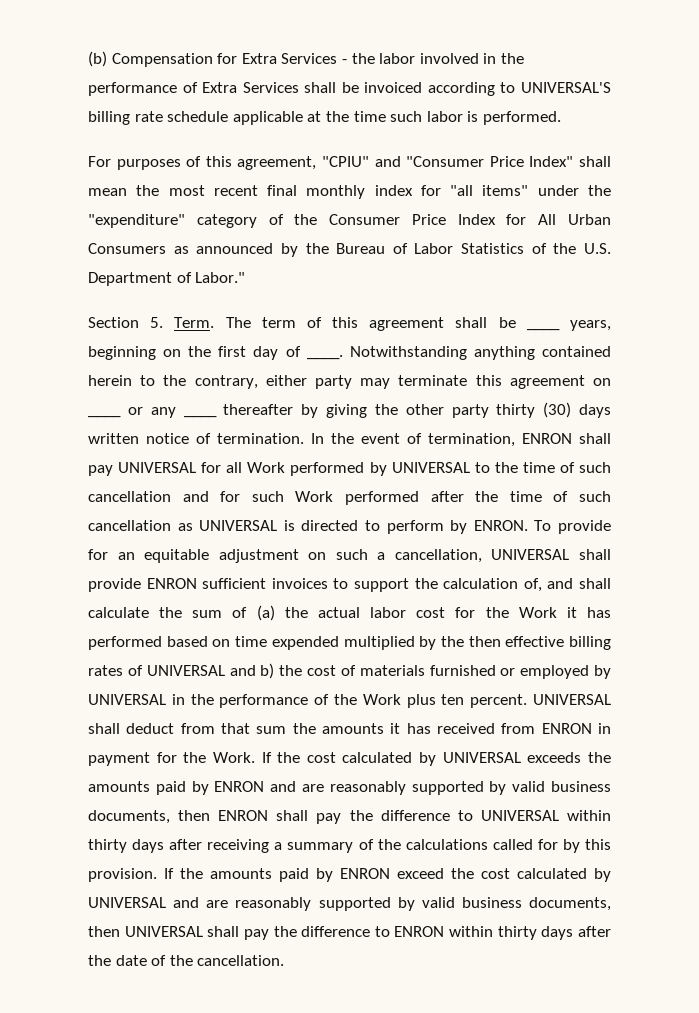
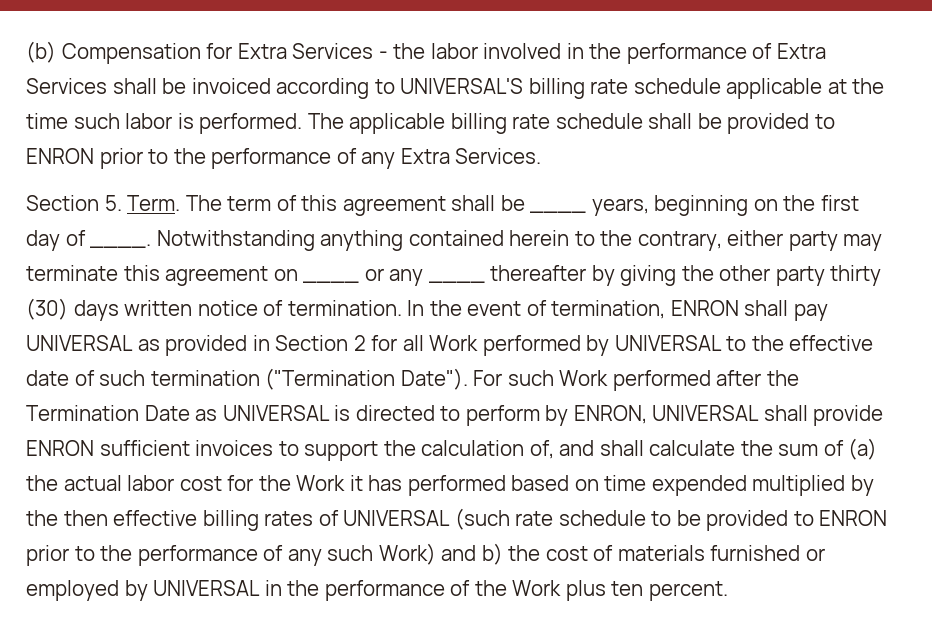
- (b) Compensation for Extra Services - the labor involved in the performance of Extra Services shall be invoiced according to UNIVERSAL'S billing rate schedule applicable at the time such labor is performed.
- For purposes of this agreement, "CPIU" and "Consumer Price Index" shall mean the most recent final monthly index for "all items" under the "expenditure" category of the Consumer Price Index for All Urban Consumers as announced by the Bureau of Labor Statistics of the U.S. Department of Labor."
+ (b) Compensation for Extra Services - the labor involved in the performance of Extra Services shall be invoiced according to UNIVERSAL'S billing rate schedule applicable at the time such labor is performed. The applicable billing rate schedule shall be provided to ENRON prior to the performance of any Extra Services.
- In the event of termination, ENRON shall pay UNIVERSAL for all Work performed by UNIVERSAL to the time of such cancellation and for such Work performed after the time of such cancellation as UNIVERSAL is directed to perform by ENRON. To provide for an equitable adjustment on such a cancellation, UNIVERSAL shall provide ENRON sufficient invoices to support the calculation of, and shall calculate the sum of (a) the actual labor cost for the Work it has performed based on time expended multiplied by the then effective billing rates of UNIVERSAL and b) the cost of materials furnished or employed by UNIVERSAL in the performance of the Work plus ten percent. UNIVERSAL shall deduct from that sum the amounts it has received from ENRON in payment for the Work. If the cost calculated by UNIVERSAL exceeds the amounts paid by ENRON and are reasonably supported by valid business documents, then ENRON shall pay the difference to UNIVERSAL within thirty days after receiving a summary of the calculations called for by this provision. If the amounts paid by ENRON exceed the cost calculated by UNIVERSAL and are reasonably supported by valid business documents, then UNIVERSAL shall pay the difference to ENRON within thirty days after the date of the cancellation.
+ In the event of termination, ENRON shall pay UNIVERSAL as provided in Section 2 for all Work performed by UNIVERSAL to the effective date of such termination ("Termination Date"). For such Work performed after the Termination Date as UNIVERSAL is directed to perform by ENRON, UNIVERSAL shall provide ENRON sufficient invoices to support the calculation of, and shall calculate the sum of (a) the actual labor cost for the Work it has performed based on time expended multiplied by the then effective billing rates of UNIVERSAL (such rate schedule to be provided to ENRON prior to the performance of any such Work) and b) the cost of materials furnished or employed by UNIVERSAL in the performance of the Work plus ten percent.

